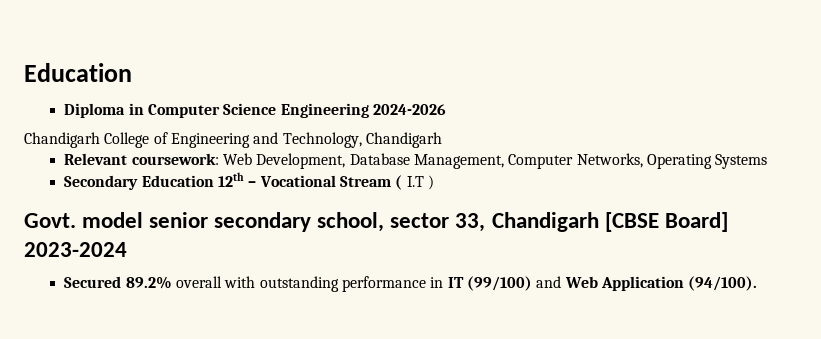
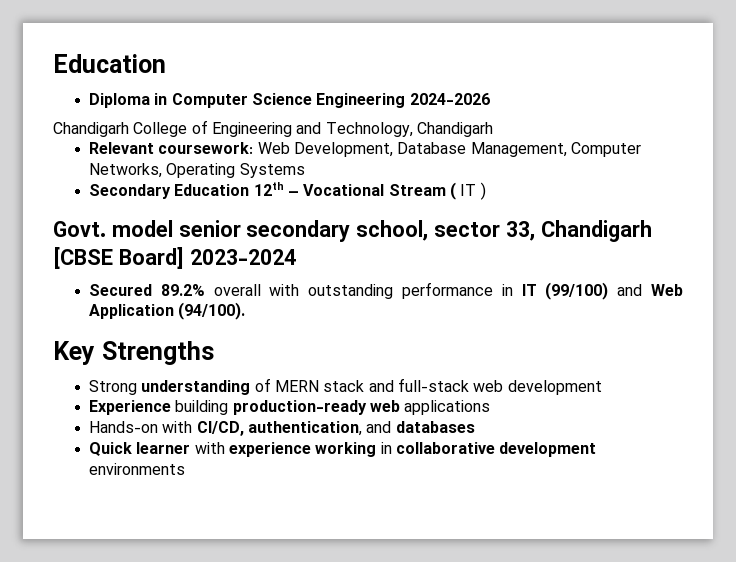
- Secondary Education 12th – Vocational Stream ( I.T )
+ Secondary Education 12th – Vocational Stream ( IT )
+ Key Strengths
+ Strong understanding of MERN stack and full-stack web development
+ Experience building production-ready web applications
+ Hands-on with CI/CD, authentication, and databases
+ Quick learner with experience working in collaborative development environments

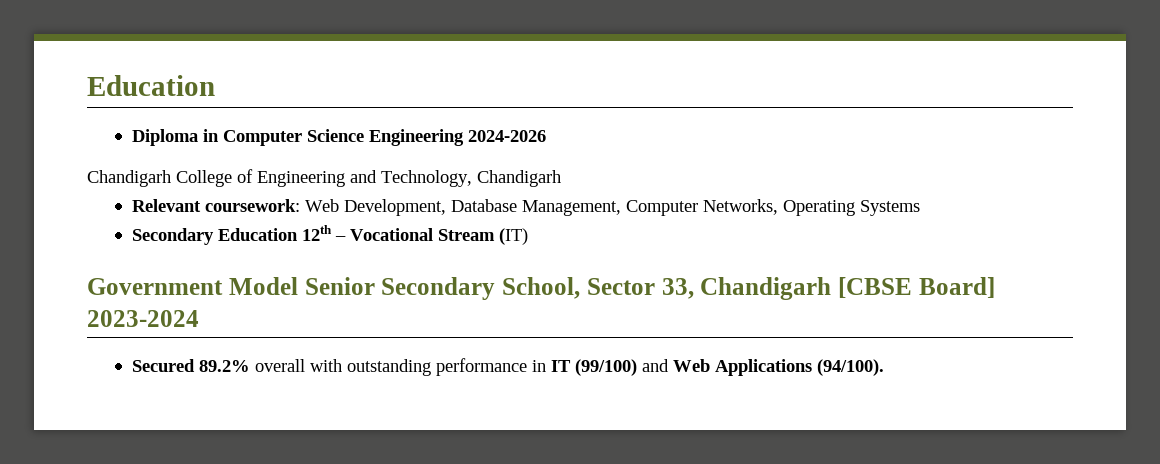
- Secondary Education 12th – Vocational Stream ( IT )
- Govt. model senior secondary school, sector 33, Chandigarh [CBSE Board] 2023-2024
+ Secondary Education 12th – Vocational Stream (IT)
+ Government Model Senior Secondary School, Sector 33, Chandigarh [CBSE Board] 2023-2024
- Secured 89.2% overall with outstanding performance in IT (99/100) and Web Application (94/100).
+ Secured 89.2% overall with outstanding performance in IT (99/100) and Web Applications (94/100).
- Key Strengths
- Strong understanding of MERN stack and full-stack web development
- Experience building production-ready web applications
- Hands-on with CI/CD, authentication, and databases
- Quick learner with experience working in collaborative development environments

